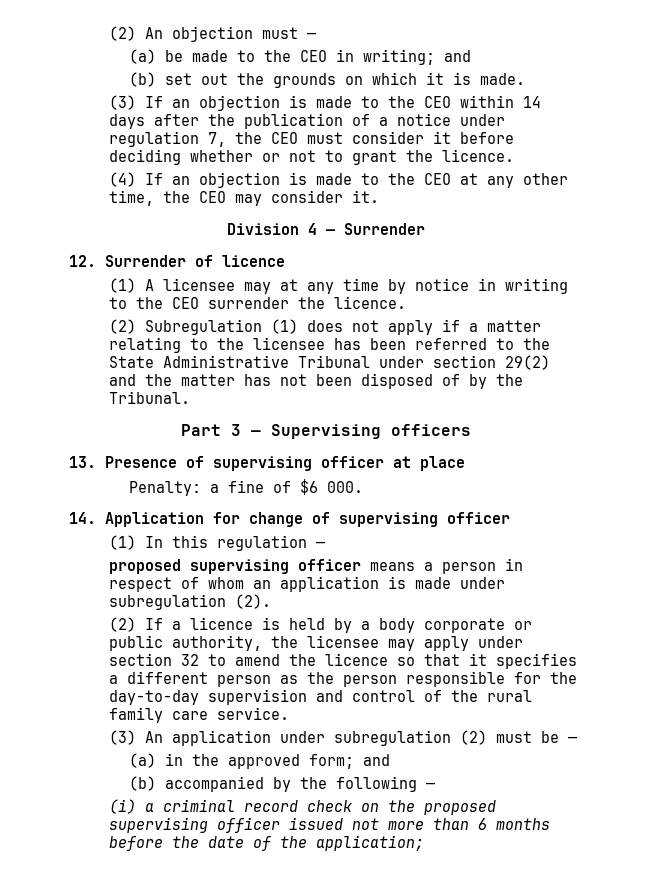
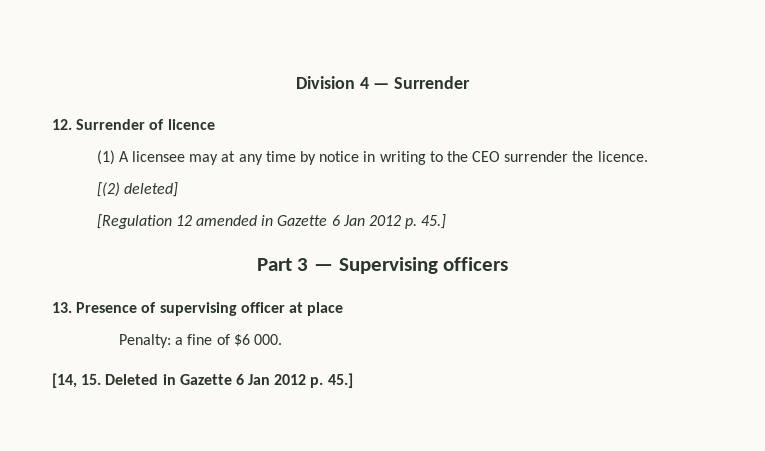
- (2) An objection must —
- (a) be made to the CEO in writing; and
- (b) set out the grounds on which it is made.
- (3) If an objection is made to the CEO within 14 days after the publication of a notice under regulation 7, the CEO must consider it before deciding whether or not to grant the licence.
- (4) If an objection is made to the CEO at any other time, the CEO may consider it.
- (2) Subregulation (1) does not apply if a matter relating to the licensee has been referred to the State Administrative Tribunal under section 29(2) and the matter has not been disposed of by the Tribunal.
+ [(2) deleted]
+ [Regulation 12 amended in Gazette 6 Jan 2012 p. 45.]
- 14. Application for change of supervising officer
- (1) In this regulation —
- proposed supervising officer means a person in respect of whom an application is made under subregulation (2).
- (2) If a licence is held by a body corporate or public authority, the licensee may apply under section 32 to amend the licence so that it specifies a different person as the person responsible for the day-to-day supervision and control of the rural family care service.
- (3) An application under subregulation (2) must be —
- (a) in the approved form; and
- (b) accompanied by the following —
- (i) a criminal record check on the proposed supervising officer issued not more than 6 months before the date of the application;
+ [14, 15. Deleted in Gazette 6 Jan 2012 p. 45.]

